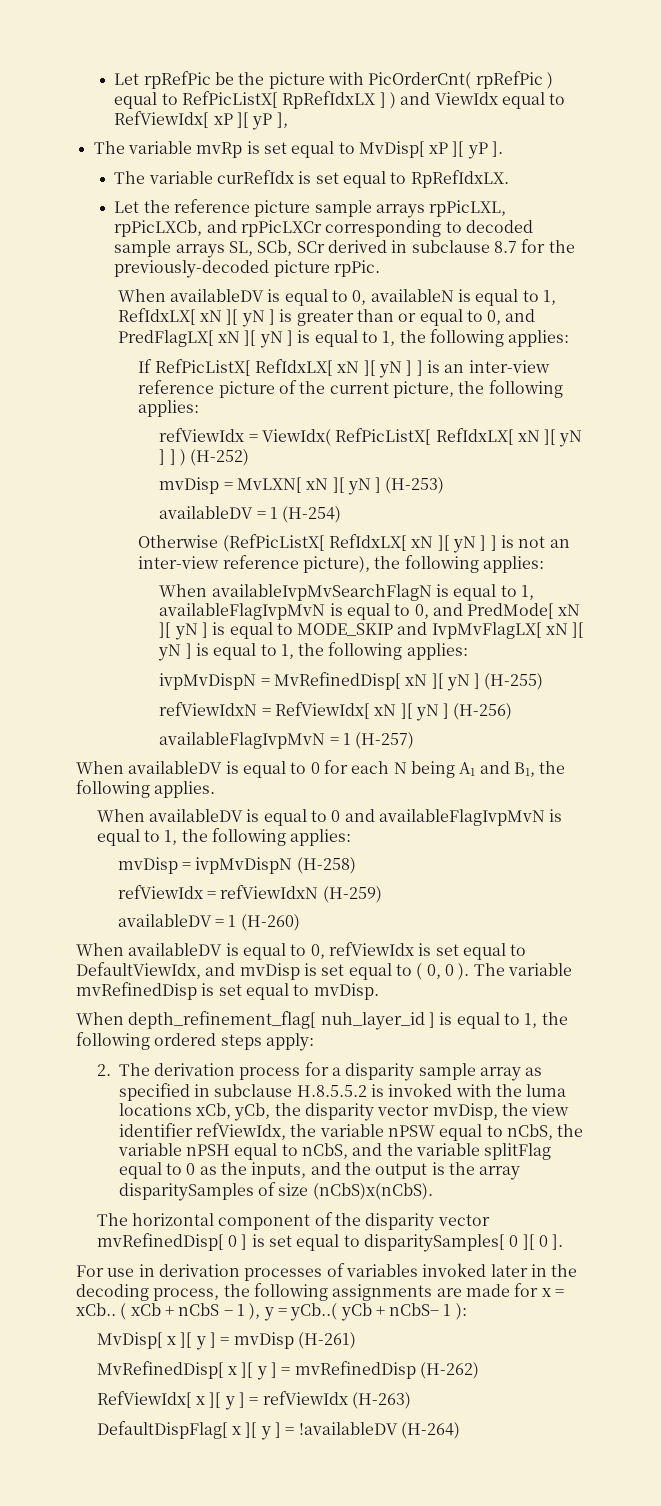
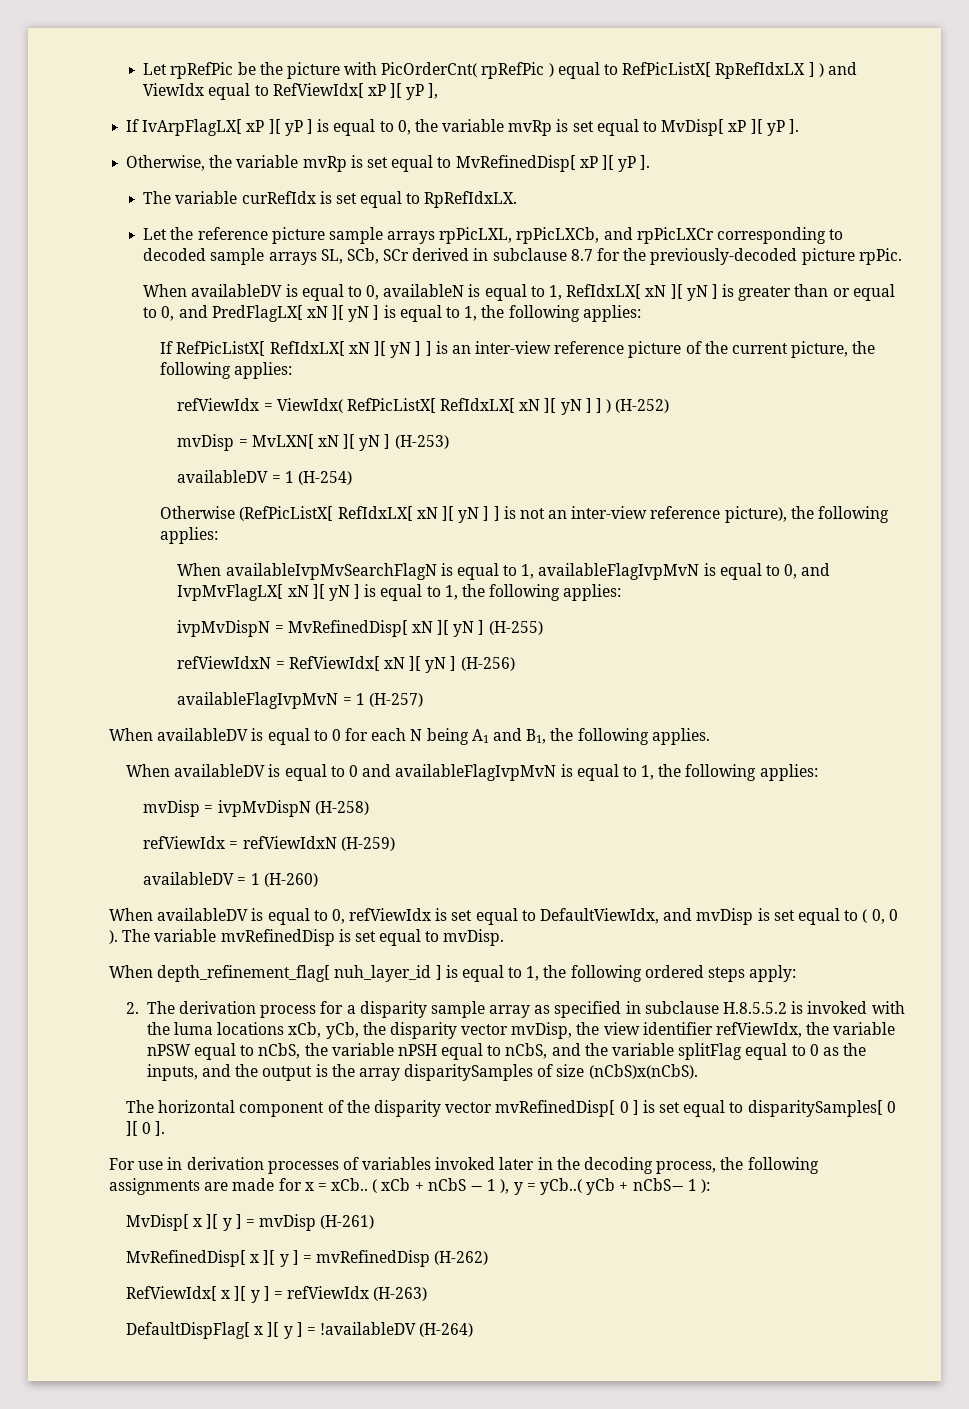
- The variable mvRp is set equal to MvDisp[ xP ][ yP ].
+ If IvArpFlagLX[ xP ][ yP ] is equal to 0, the variable mvRp is set equal to MvDisp[ xP ][ yP ].
+ Otherwise, the variable mvRp is set equal to MvRefinedDisp[ xP ][ yP ].
- When availableIvpMvSearchFlagN is equal to 1, availableFlagIvpMvN is equal to 0, and PredMode[ xN ][ yN ] is equal to MODE_SKIP and IvpMvFlagLX[ xN ][ yN ] is equal to 1, the following applies:
+ When availableIvpMvSearchFlagN is equal to 1, availableFlagIvpMvN is equal to 0, and IvpMvFlagLX[ xN ][ yN ] is equal to 1, the following applies:

